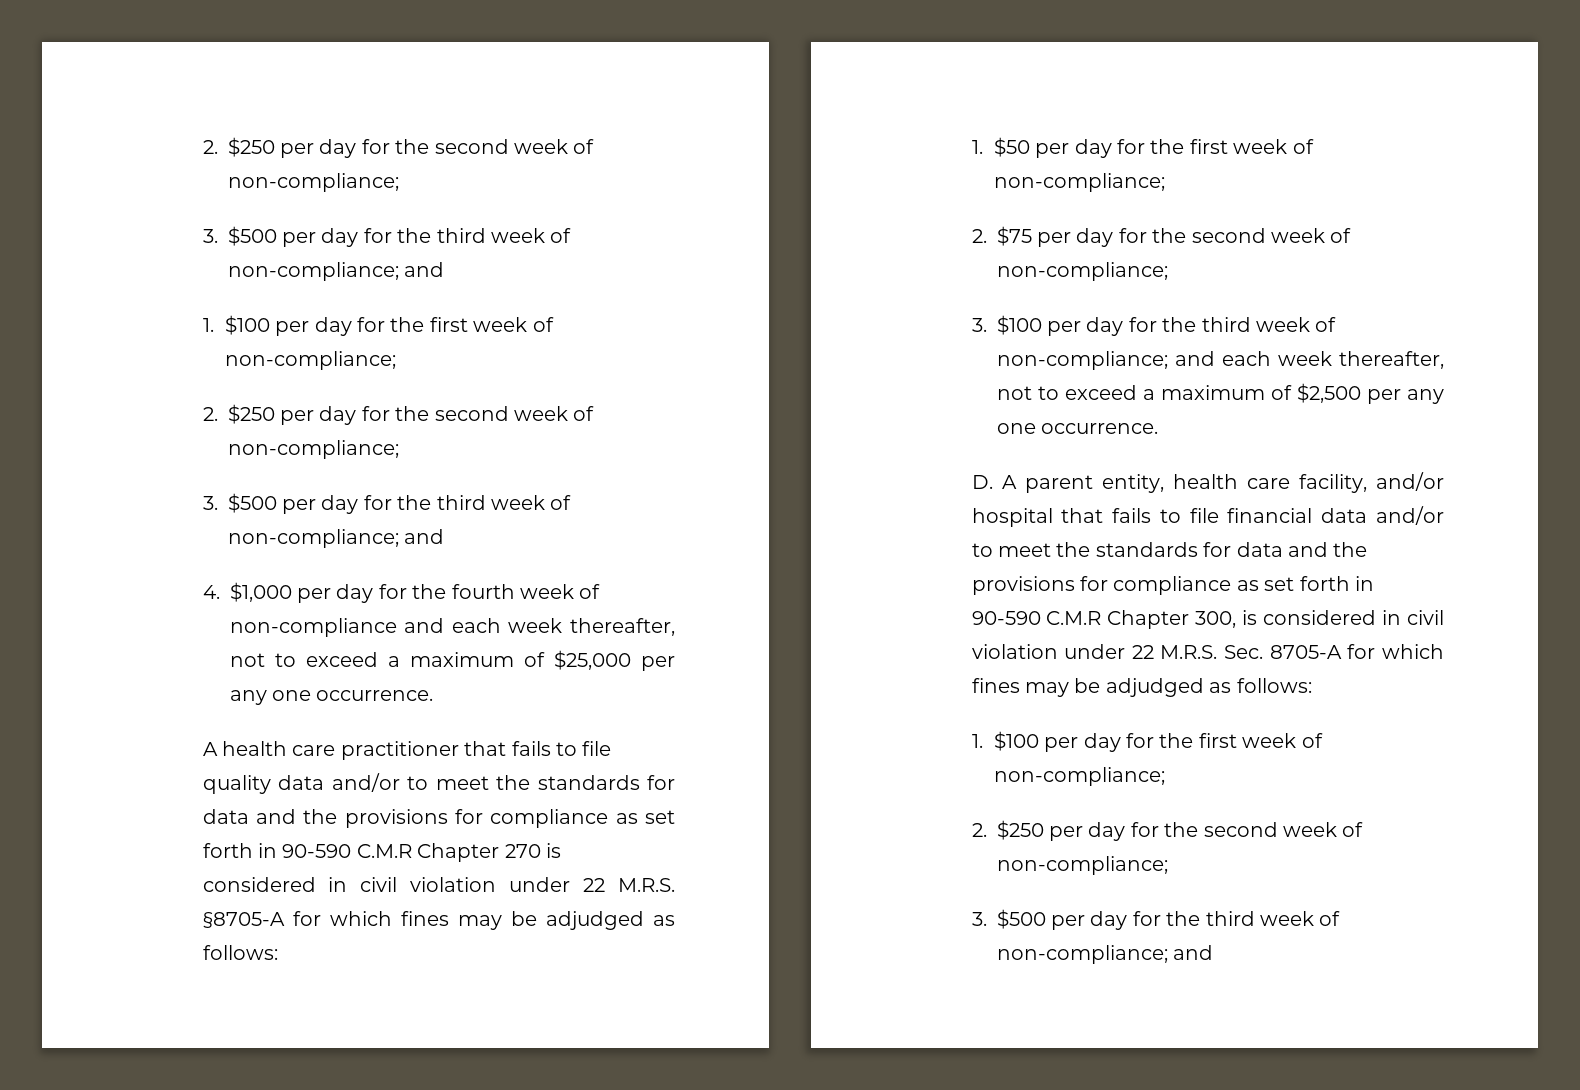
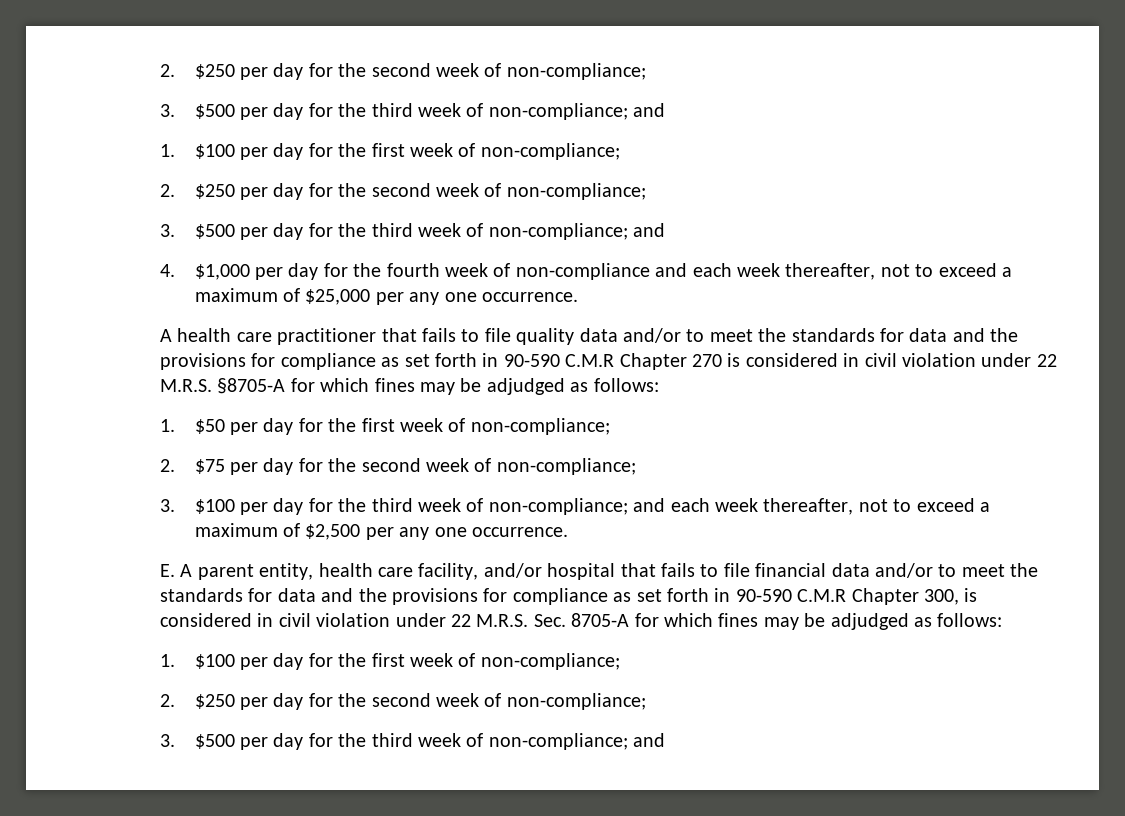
- D. A parent entity, health care facility, and/or hospital that fails to file financial data and/or to meet the standards for data and the provisions for compliance as set forth in 90-590 C.M.R Chapter 300, is considered in civil violation under 22 M.R.S. Sec. 8705-A for which fines may be adjudged as follows:
+ E. A parent entity, health care facility, and/or hospital that fails to file financial data and/or to meet the standards for data and the provisions for compliance as set forth in 90-590 C.M.R Chapter 300, is considered in civil violation under 22 M.R.S. Sec. 8705-A for which fines may be adjudged as follows:

